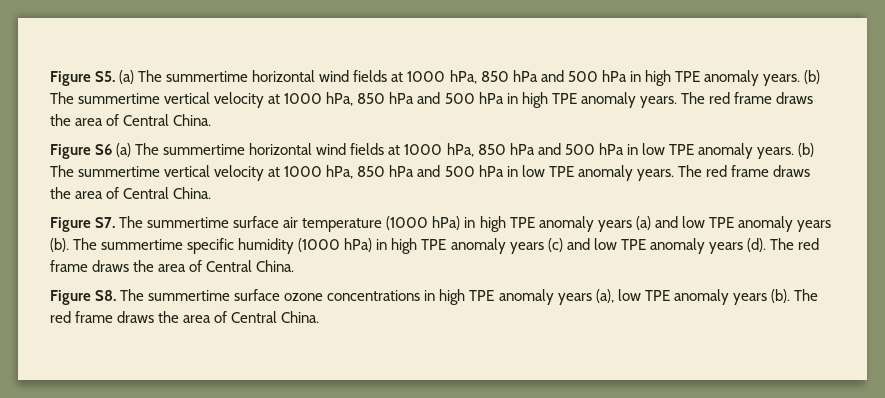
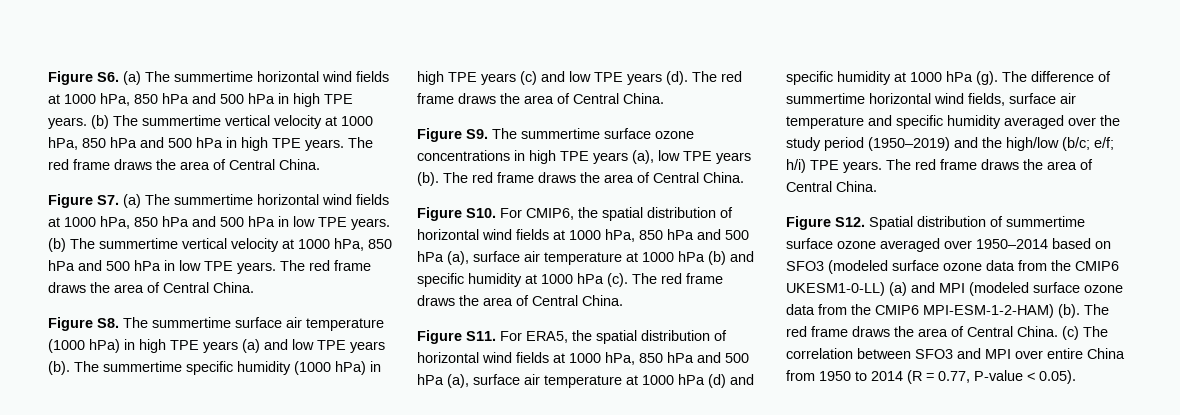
- Figure S5. (a) The summertime horizontal wind fields at 1000 hPa, 850 hPa and 500 hPa in high TPE anomaly years.
+ Figure S6. (a) The summertime horizontal wind fields at 1000 hPa, 850 hPa and 500 hPa in high TPE years.
- (b) The summertime vertical velocity at 1000 hPa, 850 hPa and 500 hPa in high TPE anomaly years.
+ (b) The summertime vertical velocity at 1000 hPa, 850 hPa and 500 hPa in high TPE years.
- Figure S6 (a) The summertime horizontal wind fields at 1000 hPa, 850 hPa and 500 hPa in low TPE anomaly years.
+ Figure S7. (a) The summertime horizontal wind fields at 1000 hPa, 850 hPa and 500 hPa in low TPE years.
- (b) The summertime vertical velocity at 1000 hPa, 850 hPa and 500 hPa in low TPE anomaly years.
+ (b) The summertime vertical velocity at 1000 hPa, 850 hPa and 500 hPa in low TPE years.
- Figure S7. The summertime surface air temperature (1000 hPa) in high TPE anomaly years (a) and low TPE anomaly years (b). The summertime specific humidity (1000 hPa) in high TPE anomaly years (c) and low TPE anomaly years (d). The red frame draws the area of Central China.
- Figure S8. The summertime surface ozone concentrations in high TPE anomaly years (a), low TPE anomaly years (b).
+ Figure S8. The summertime surface air temperature (1000 hPa) in high TPE years (a) and low TPE years (b). The summertime specific humidity (1000 hPa) in high TPE years (c) and low TPE years (d). The red frame draws the area of Central China.
+ Figure S9. The summertime surface ozone concentrations in high TPE years (a), low TPE years (b).
+ Figure S10. For CMIP6, the spatial distribution of horizontal wind fields at 1000 hPa, 850 hPa and 500 hPa (a), surface air temperature at 1000 hPa (b) and specific humidity at 1000 hPa (c). The red frame draws the area of Central China.
+ Figure S11. For ERA5, the spatial distribution of horizontal wind fields at 1000 hPa, 850 hPa and 500 hPa (a), surface air temperature at 1000 hPa (d) and specific humidity at 1000 hPa (g). The difference of summertime horizontal wind fields, surface air temperature and specific humidity averaged over the study period (1950–2019) and the high/low (b/c; e/f; h/i) TPE years. The red frame draws the area of Central China.
+ Figure S12. Spatial distribution of summertime surface ozone averaged over 1950–2014 based on SFO3 (modeled surface ozone data from the CMIP6 UKESM1-0-LL) (a) and MPI (modeled surface ozone data from the CMIP6 MPI-ESM-1-2-HAM) (b). The red frame draws the area of Central China. (c) The correlation between SFO3 and MPI over entire China from 1950 to 2014 (R = 0.77, P-value < 0.05).

